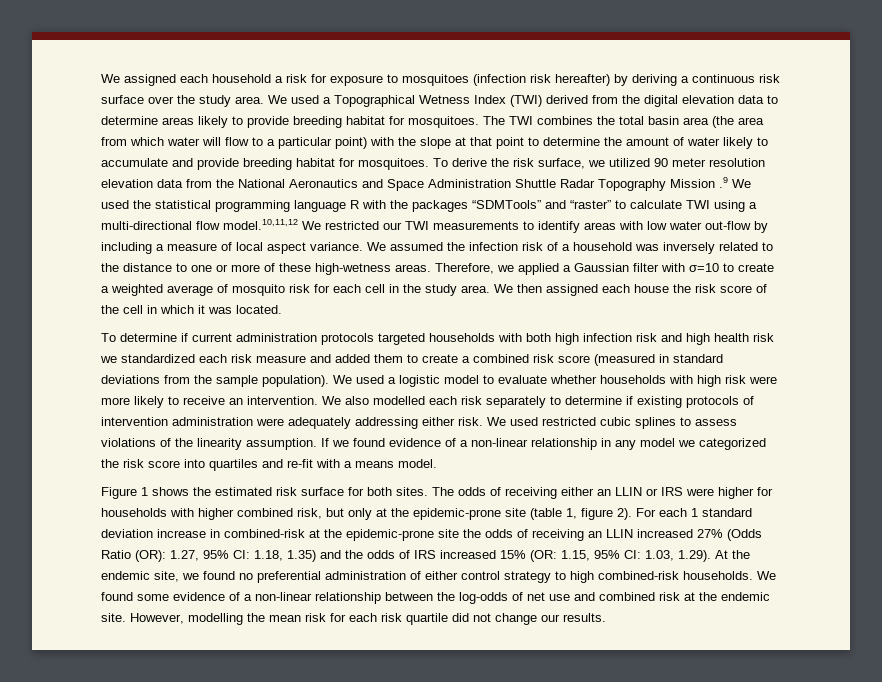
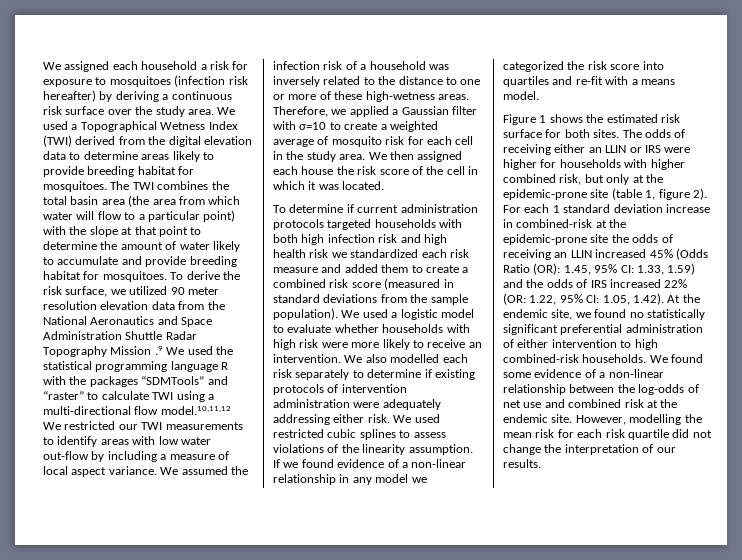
- For each 1 standard deviation increase in combined-risk at the epidemic-prone site the odds of receiving an LLIN increased 27% (Odds Ratio (OR): 1.27, 95% CI: 1.18, 1.35) and the odds of IRS increased 15% (OR: 1.15, 95% CI: 1.03, 1.29). At the endemic site, we found no preferential administration of either control strategy to high combined-risk households.
+ For each 1 standard deviation increase in combined-risk at the epidemic-prone site the odds of receiving an LLIN increased 45% (Odds Ratio (OR): 1.45, 95% CI: 1.33, 1.59) and the odds of IRS increased 22% (OR: 1.22, 95% CI: 1.05, 1.42). At the endemic site, we found no statistically significant preferential administration of either intervention to high combined-risk households.
- However, modelling the mean risk for each risk quartile did not change our results.
+ However, modelling the mean risk for each risk quartile did not change the interpretation of our results.

